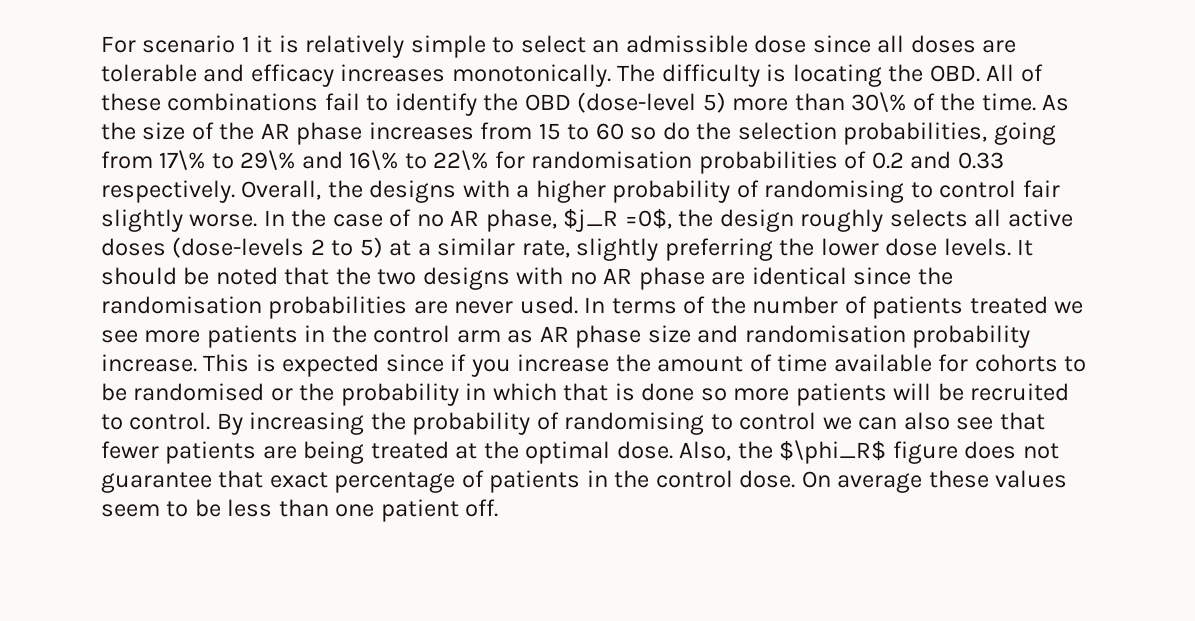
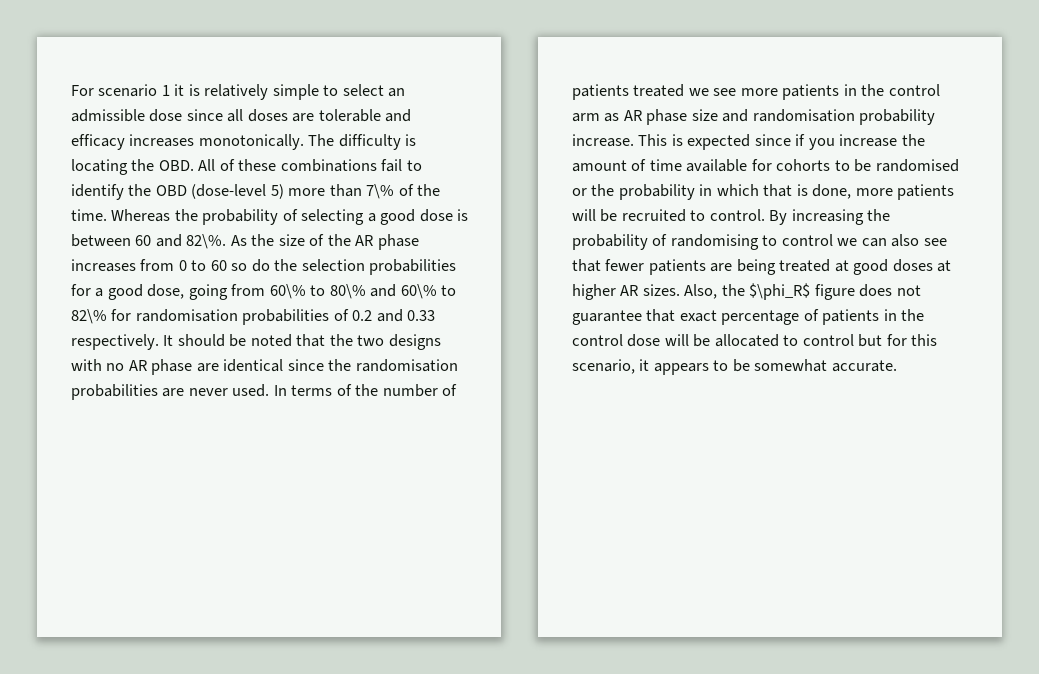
- The difficulty is locating the OBD. All of these combinations fail to identify the OBD (dose-level 5) more than 30\% of the time.
+ The difficulty is locating the OBD. All of these combinations fail to identify the OBD (dose-level 5) more than 7\% of the time.
+ Whereas the probability of selecting a good dose is between 60 and 82\%.
- As the size of the AR phase increases from 15 to 60 so do the selection probabilities, going from 17\% to 29\% and 16\% to 22\% for randomisation probabilities of 0.2 and 0.33 respectively.
+ As the size of the AR phase increases from 0 to 60 so do the selection probabilities for a good dose, going from 60\% to 80\% and 60\% to 82\% for randomisation probabilities of 0.2 and 0.33 respectively.
- Overall, the designs with a higher probability of randomising to control fair slightly worse. In the case of no AR phase, $j_R =0$, the design roughly selects all active doses (dose-levels 2 to 5) at a similar rate, slightly preferring the lower dose levels.
- This is expected since if you increase the amount of time available for cohorts to be randomised or the probability in which that is done so more patients will be recruited to control.
+ This is expected since if you increase the amount of time available for cohorts to be randomised or the probability in which that is done, more patients will be recruited to control.
- By increasing the probability of randomising to control we can also see that fewer patients are being treated at the optimal dose.
+ By increasing the probability of randomising to control we can also see that fewer patients are being treated at good doses at higher AR sizes.
- Also, the $\phi_R$ figure does not guarantee that exact percentage of patients in the control dose. On average these values seem to be less than one patient off.
+ Also, the $\phi_R$ figure does not guarantee that exact percentage of patients in the control dose will be allocated to control but for this scenario, it appears to be somewhat accurate.

